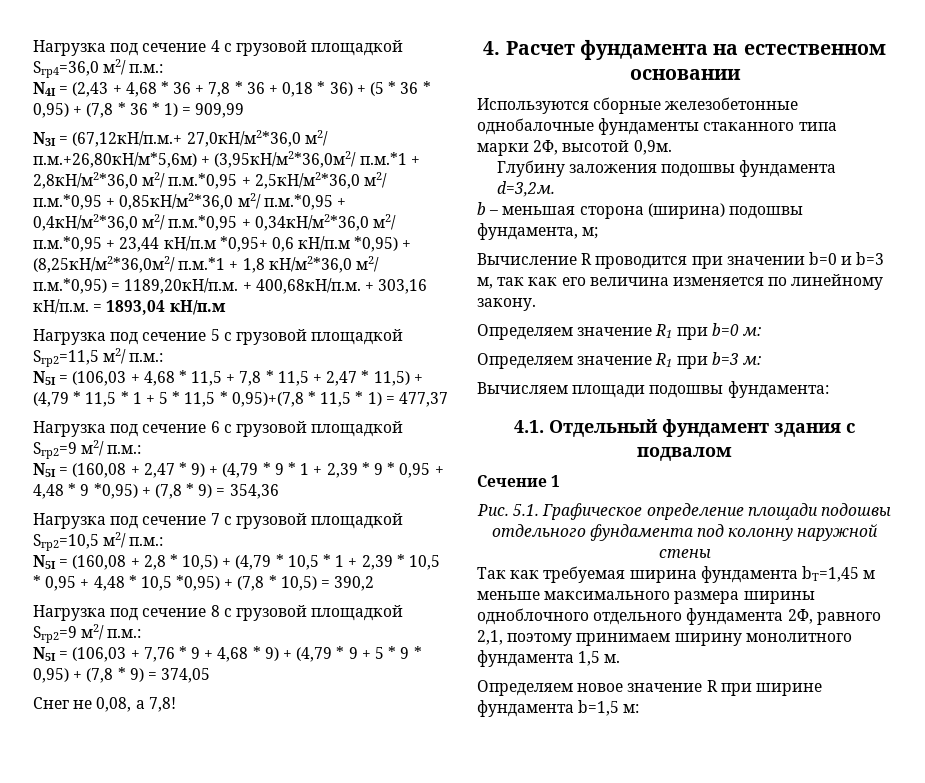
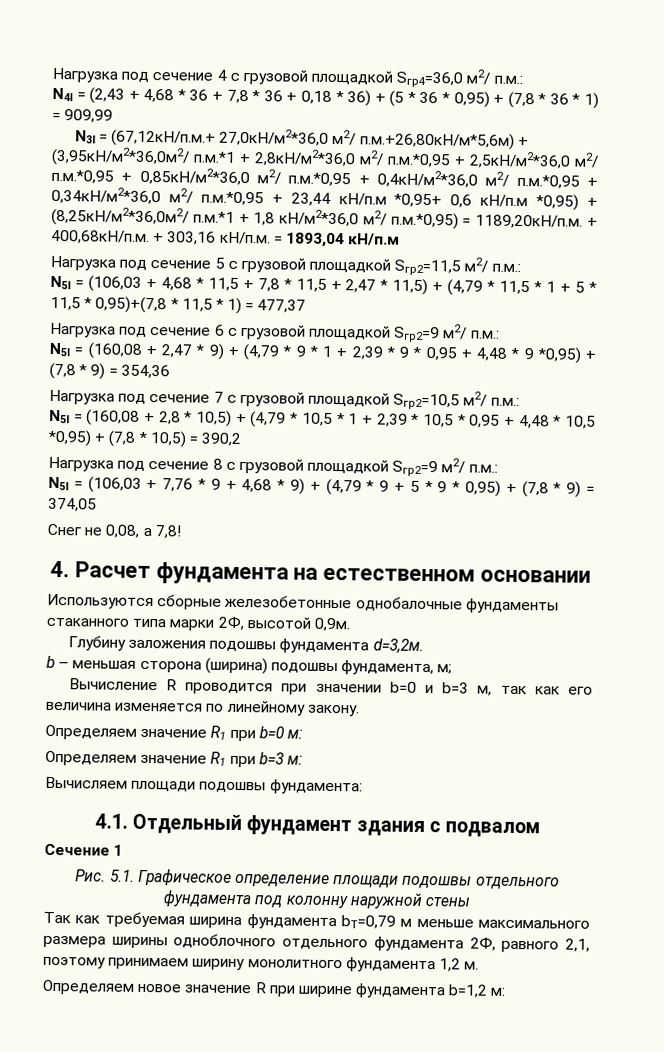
- Так как требуемая ширина фундамента bТ=1,45 м меньше максимального размера ширины одноблочного отдельного фундамента 2Ф, равного 2,1, поэтому принимаем ширину монолитного фундамента 1,5 м.
+ Так как требуемая ширина фундамента bТ=0,79 м меньше максимального размера ширины одноблочного отдельного фундамента 2Ф, равного 2,1, поэтому принимаем ширину монолитного фундамента 1,2 м.
- Определяем новое значение R при ширине фундамента b=1,5 м:
+ Определяем новое значение R при ширине фундамента b=1,2 м:

